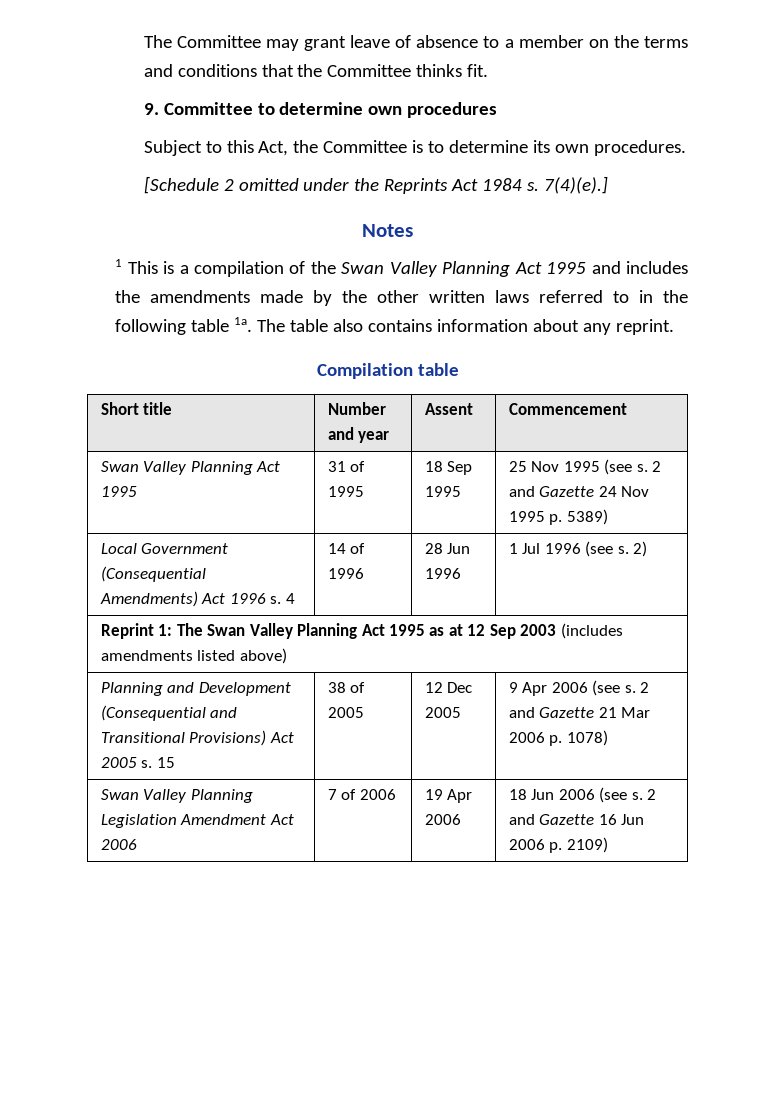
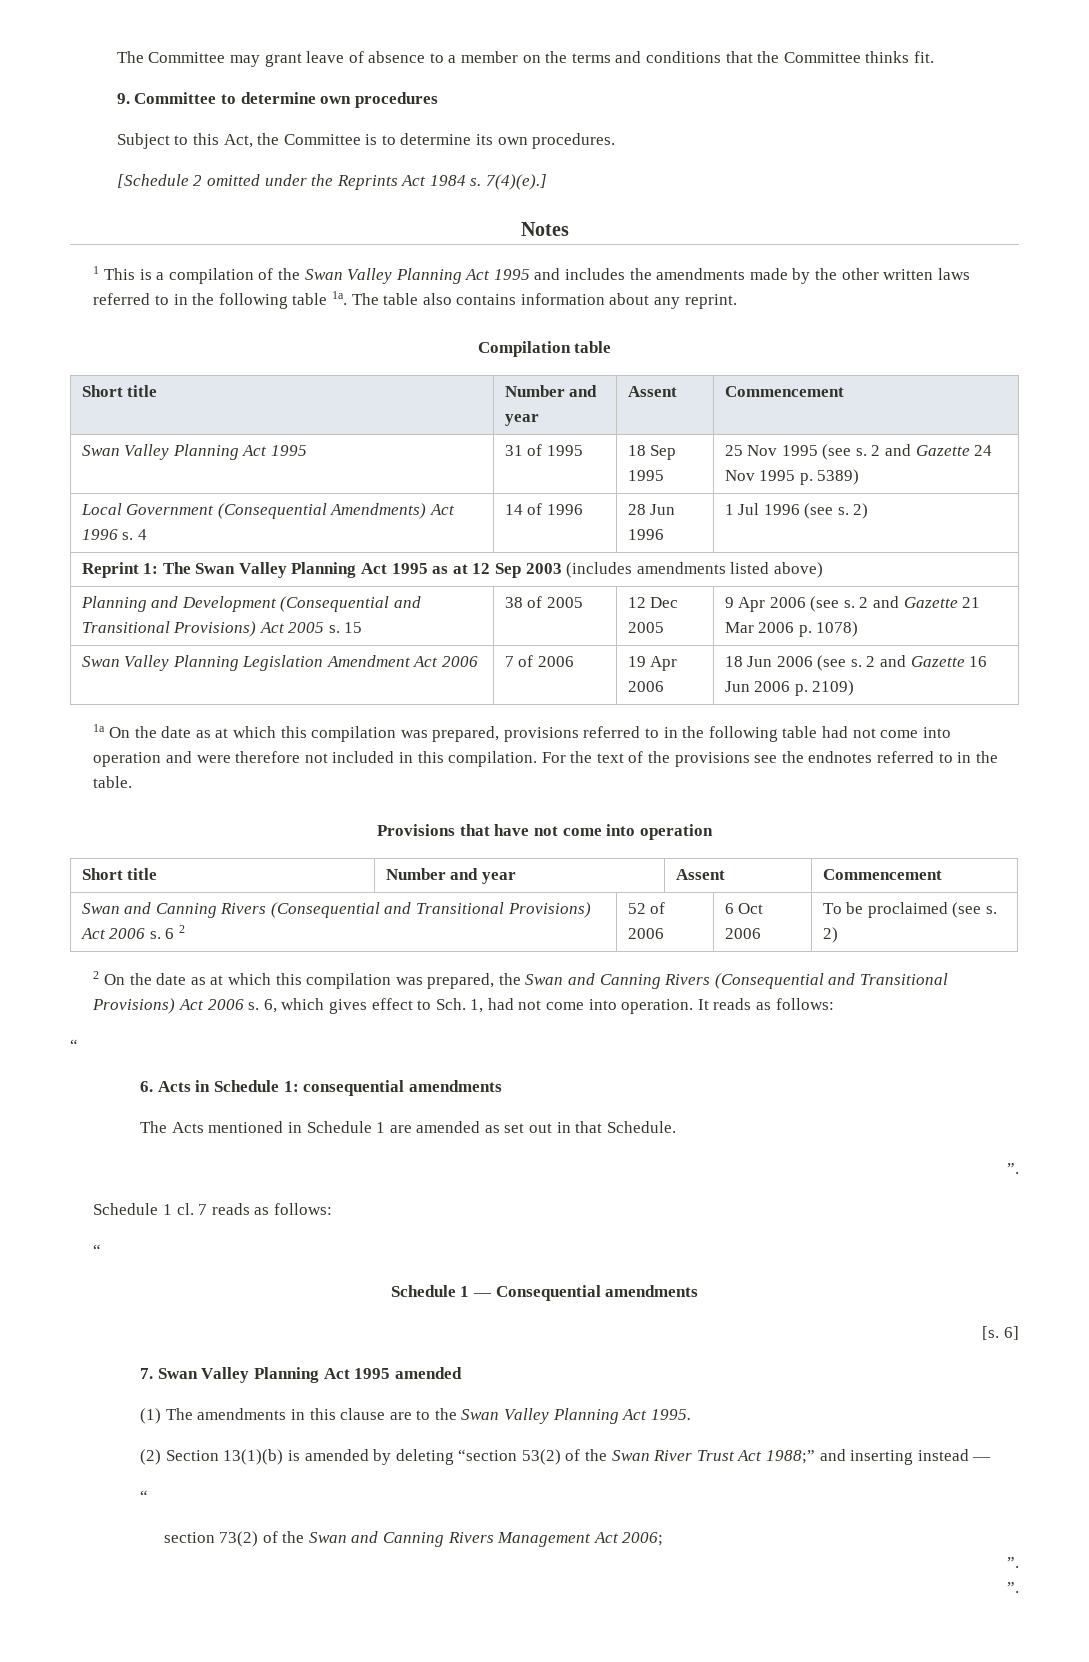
+ 1a On the date as at which this compilation was prepared, provisions referred to in the following table had not come into operation and were therefore not included in this compilation. For the text of the provisions see the endnotes referred to in the table.
+ Provisions that have not come into operation
+ Short title | Number and year | Assent | Commencement
+ Swan and Canning Rivers (Consequential and Transitional Provisions) Act 2006 s. 6 2 | 52 of 2006 | 6 Oct 2006 | To be proclaimed (see s. 2)
+ 2 On the date as at which this compilation was prepared, the Swan and Canning Rivers (Consequential and Transitional Provisions) Act 2006 s. 6, which gives effect to Sch. 1, had not come into operation. It reads as follows:
+ “
+ 6. Acts in Schedule 1: consequential amendments
+ The Acts mentioned in Schedule 1 are amended as set out in that Schedule.
+ ”.
+ Schedule 1 cl. 7 reads as follows:
+ “
+ Schedule 1 — Consequential amendments
+ [s. 6]
+ 7. Swan Valley Planning Act 1995 amended
+ (1) The amendments in this clause are to the Swan Valley Planning Act 1995.
+ (2) Section 13(1)(b) is amended by deleting “section 53(2) of the Swan River Trust Act 1988;” and inserting instead —
+ “
+ section 73(2) of the Swan and Canning Rivers Management Act 2006;
+ ”.
+ ”.

